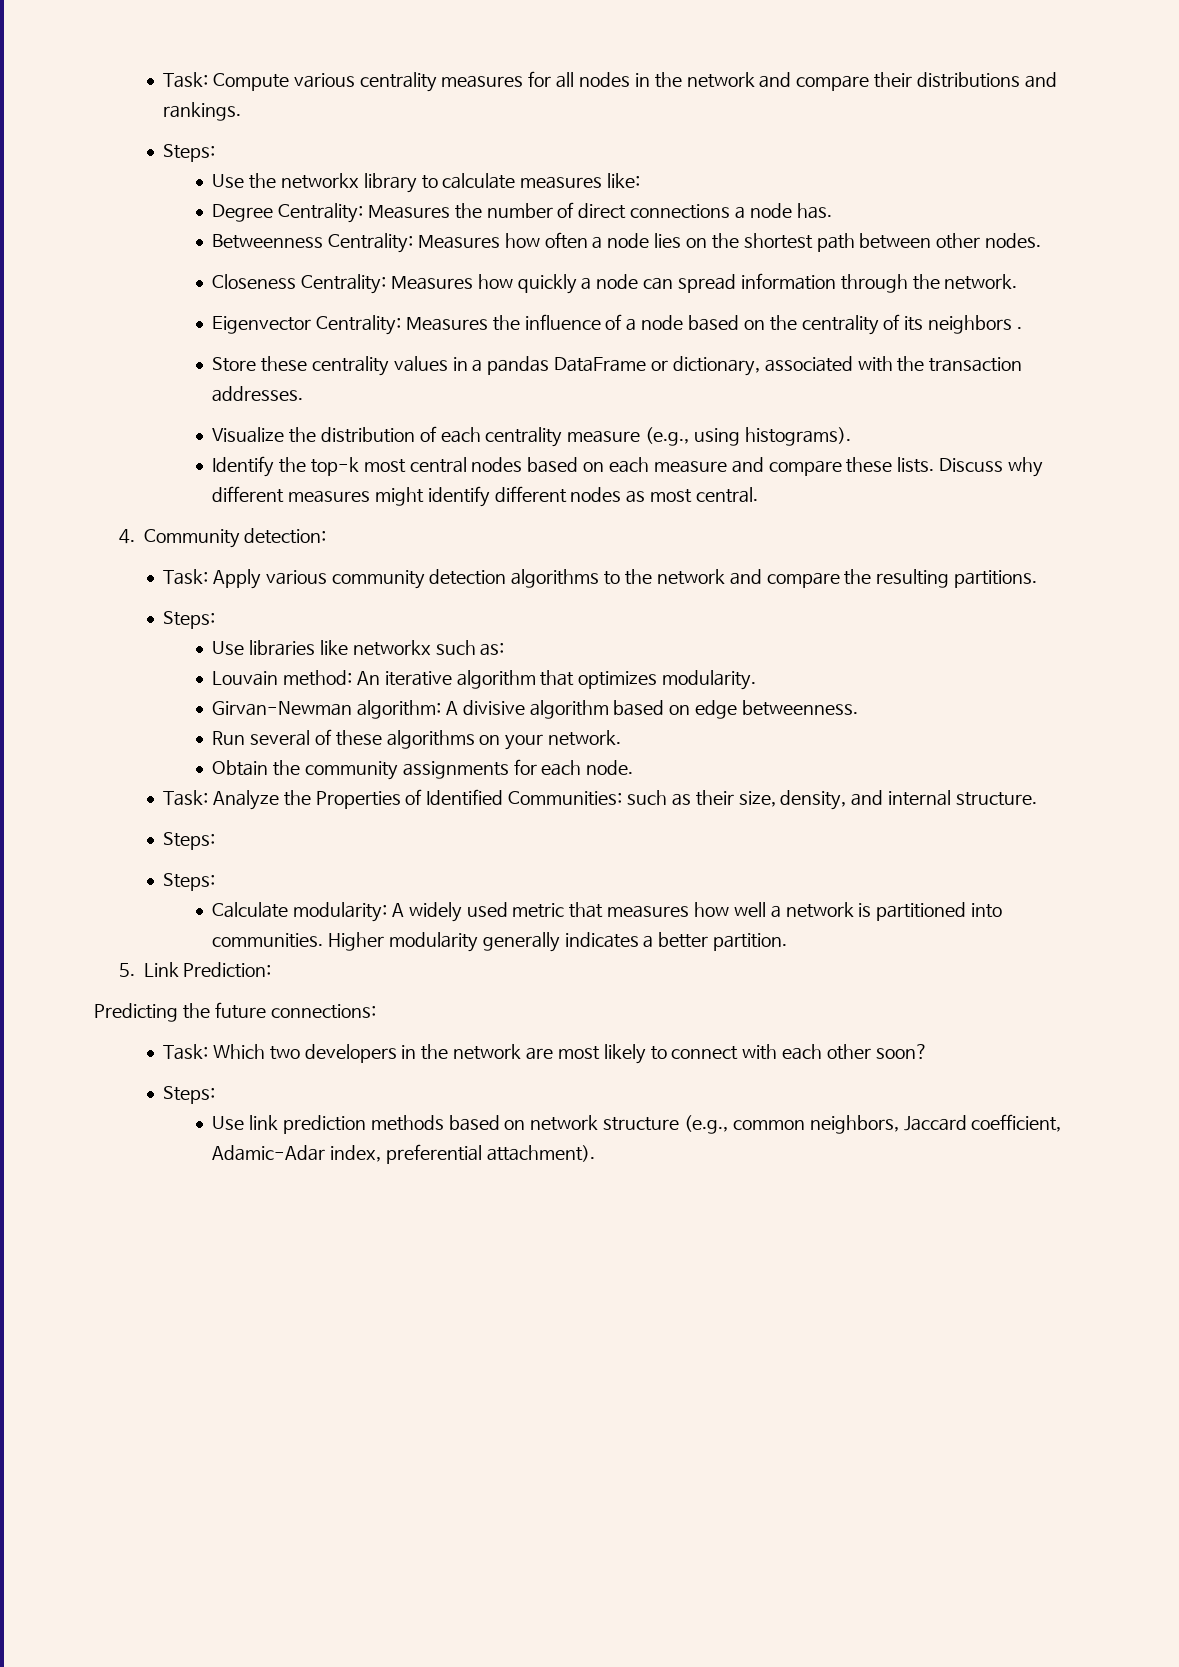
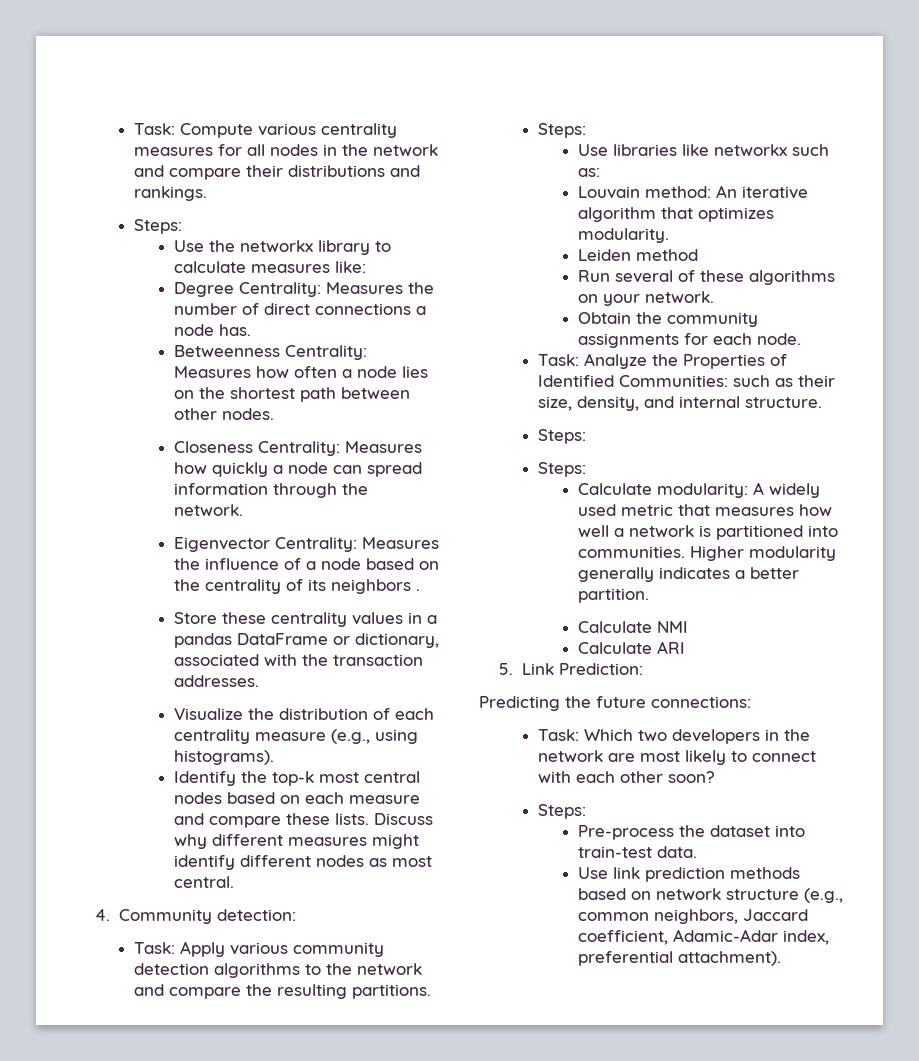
- Girvan-Newman algorithm: A divisive algorithm based on edge betweenness.
+ Leiden method
+ Calculate NMI
+ Calculate ARI
+ Pre-process the dataset into train-test data.

